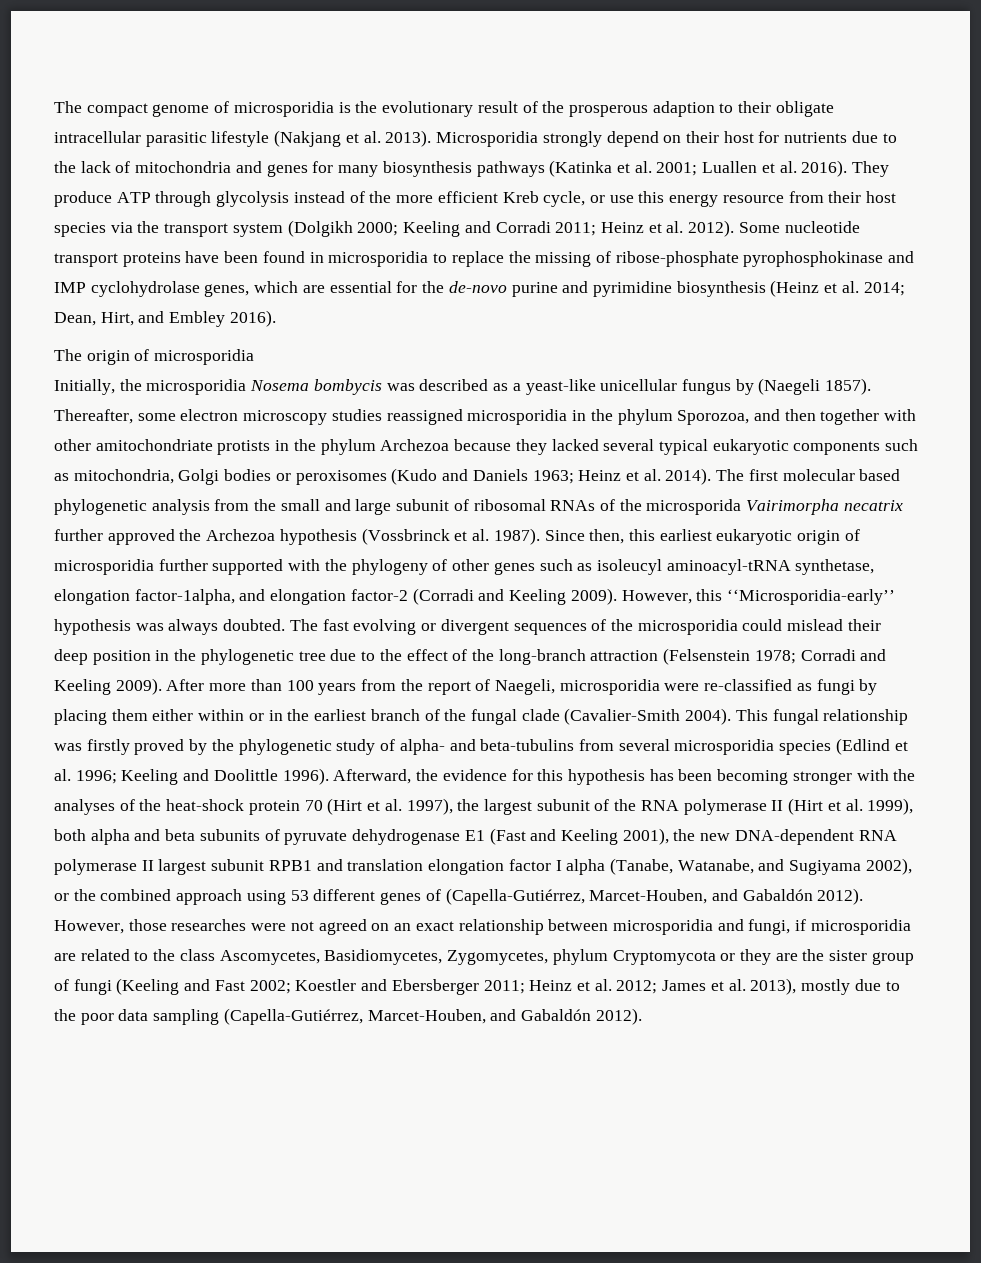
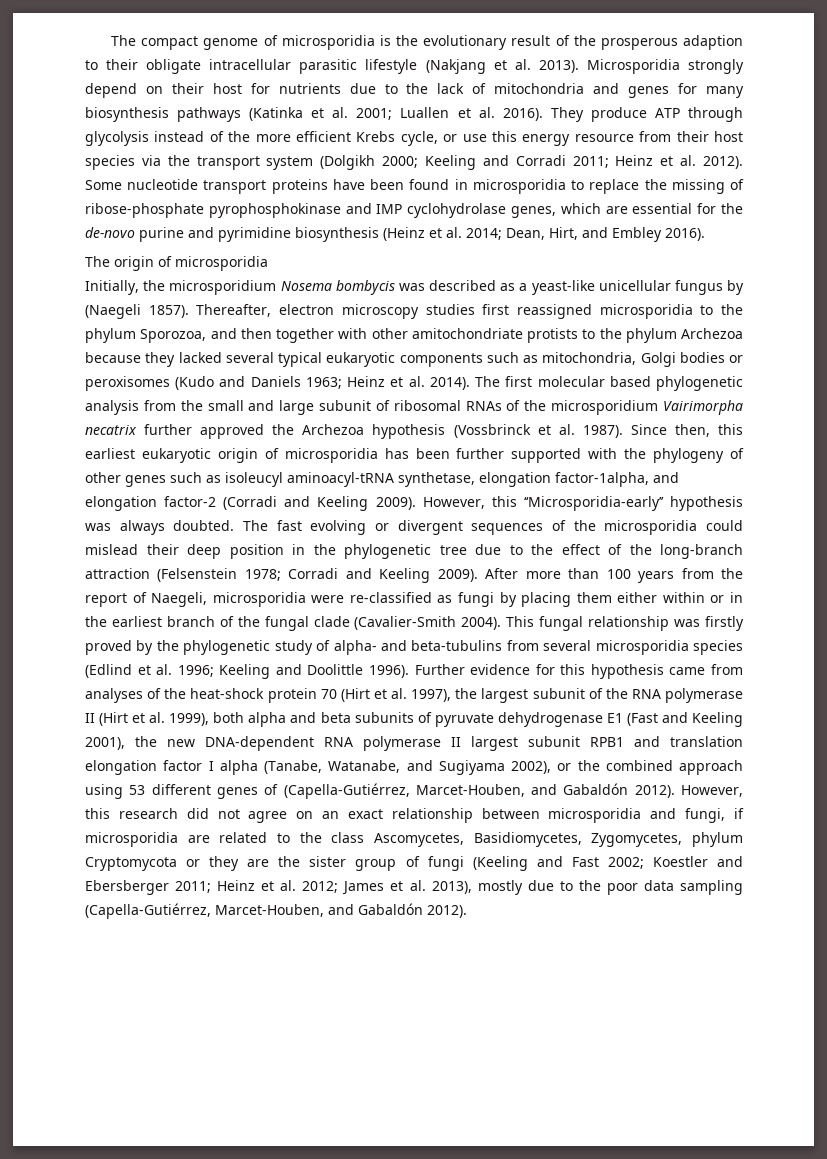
- They produce ATP through glycolysis instead of the more efficient Kreb cycle, or use this energy resource from their host species via the transport system (Dolgikh 2000; Keeling and Corradi 2011; Heinz et al. 2012).
+ They produce ATP through glycolysis instead of the more efficient Krebs cycle, or use this energy resource from their host species via the transport system (Dolgikh 2000; Keeling and Corradi 2011; Heinz et al. 2012).
- Initially, the microsporidia Nosema bombycis was described as a yeast-like unicellular fungus by (Naegeli 1857).
+ Initially, the microsporidium Nosema bombycis was described as a yeast-like unicellular fungus by (Naegeli 1857).
- Thereafter, some electron microscopy studies reassigned microsporidia in the phylum Sporozoa, and then together with other amitochondriate protists in the phylum Archezoa because they lacked several typical eukaryotic components such as mitochondria, Golgi bodies or peroxisomes (Kudo and Daniels 1963; Heinz et al. 2014).
+ Thereafter, electron microscopy studies first reassigned microsporidia to the phylum Sporozoa, and then together with other amitochondriate protists to the phylum Archezoa because they lacked several typical eukaryotic components such as mitochondria, Golgi bodies or peroxisomes (Kudo and Daniels 1963; Heinz et al. 2014).
- The first molecular based phylogenetic analysis from the small and large subunit of ribosomal RNAs of the microsporida Vairimorpha necatrix further approved the Archezoa hypothesis (Vossbrinck et al. 1987).
+ The first molecular based phylogenetic analysis from the small and large subunit of ribosomal RNAs of the microsporidium Vairimorpha necatrix further approved the Archezoa hypothesis (Vossbrinck et al. 1987).
- Since then, this earliest eukaryotic origin of microsporidia further supported with the phylogeny of other genes such as isoleucyl aminoacyl-tRNA synthetase, elongation factor-1alpha, and elongation factor-2 (Corradi and Keeling 2009).
+ Since then, this earliest eukaryotic origin of microsporidia has been further supported with the phylogeny of other genes such as isoleucyl aminoacyl-tRNA synthetase, elongation factor-1alpha, and elongation factor-2 (Corradi and Keeling 2009).
- Afterward, the evidence for this hypothesis has been becoming stronger with the analyses of the heat-shock protein 70 (Hirt et al. 1997), the largest subunit of the RNA polymerase II (Hirt et al. 1999), both alpha and beta subunits of pyruvate dehydrogenase E1 (Fast and Keeling 2001), the new DNA-dependent RNA polymerase II largest subunit RPB1 and translation elongation factor I alpha (Tanabe, Watanabe, and Sugiyama 2002), or the combined approach using 53 different genes of (Capella-Gutiérrez, Marcet-Houben, and Gabaldón 2012).
+ Further evidence for this hypothesis came from analyses of the heat-shock protein 70 (Hirt et al. 1997), the largest subunit of the RNA polymerase II (Hirt et al. 1999), both alpha and beta subunits of pyruvate dehydrogenase E1 (Fast and Keeling 2001), the new DNA-dependent RNA polymerase II largest subunit RPB1 and translation elongation factor I alpha (Tanabe, Watanabe, and Sugiyama 2002), or the combined approach using 53 different genes of (Capella-Gutiérrez, Marcet-Houben, and Gabaldón 2012).
- However, those researches were not agreed on an exact relationship between microsporidia and fungi, if microsporidia are related to the class Ascomycetes, Basidiomycetes, Zygomycetes, phylum Cryptomycota or they are the sister group of fungi (Keeling and Fast 2002; Koestler and Ebersberger 2011; Heinz et al. 2012; James et al. 2013), mostly due to the poor data sampling (Capella-Gutiérrez, Marcet-Houben, and Gabaldón 2012).
+ However, this research did not agree on an exact relationship between microsporidia and fungi, if microsporidia are related to the class Ascomycetes, Basidiomycetes, Zygomycetes, phylum Cryptomycota or they are the sister group of fungi (Keeling and Fast 2002; Koestler and Ebersberger 2011; Heinz et al. 2012; James et al. 2013), mostly due to the poor data sampling (Capella-Gutiérrez, Marcet-Houben, and Gabaldón 2012).

